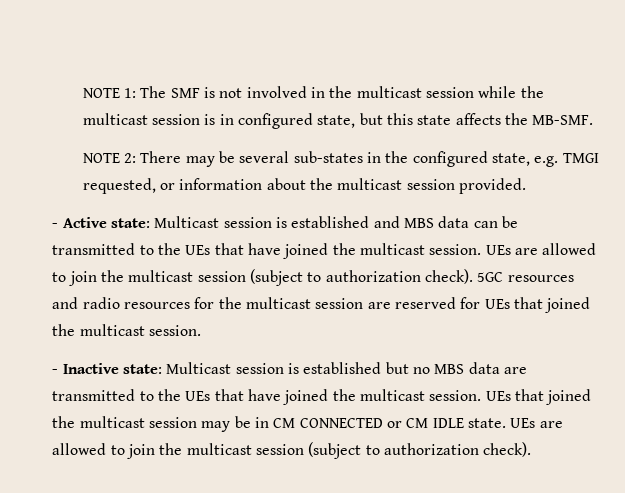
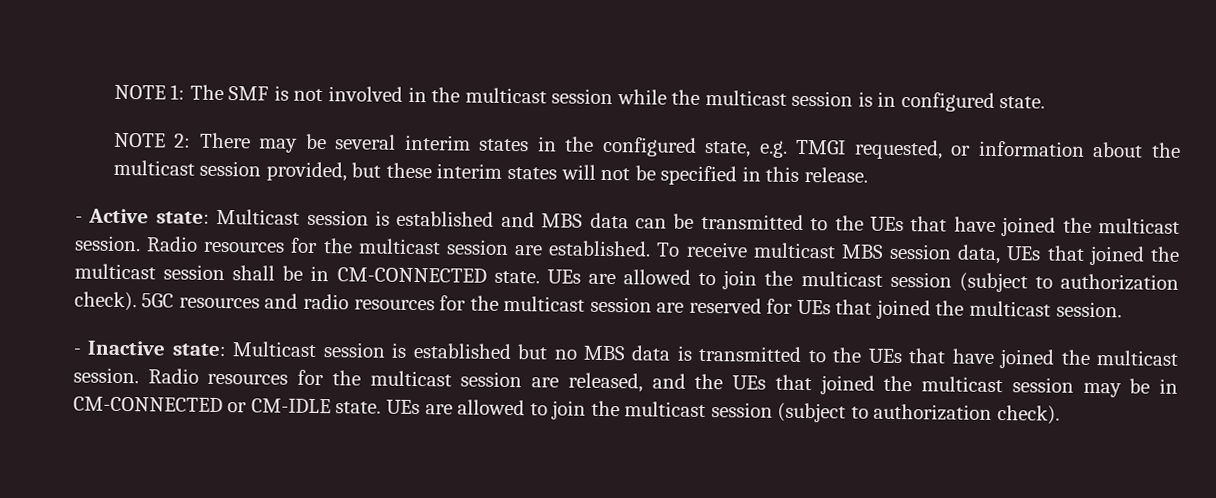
- NOTE 1: The SMF is not involved in the multicast session while the multicast session is in configured state, but this state affects the MB-SMF.
+ NOTE 1: The SMF is not involved in the multicast session while the multicast session is in configured state.
- NOTE 2: There may be several sub-states in the configured state, e.g. TMGI requested, or information about the multicast session provided.
+ NOTE 2: There may be several interim states in the configured state, e.g. TMGI requested, or information about the multicast session provided, but these interim states will not be specified in this release.
+ Radio resources for the multicast session are established. To receive multicast MBS session data, UEs that joined the multicast session shall be in CM-CONNECTED state.
- - Inactive state: Multicast session is established but no MBS data are transmitted to the UEs that have joined the multicast session.
+ - Inactive state: Multicast session is established but no MBS data is transmitted to the UEs that have joined the multicast session.
- UEs that joined the multicast session may be in CM CONNECTED or CM IDLE state.
+ Radio resources for the multicast session are released, and the UEs that joined the multicast session may be in CM-CONNECTED or CM-IDLE state.

